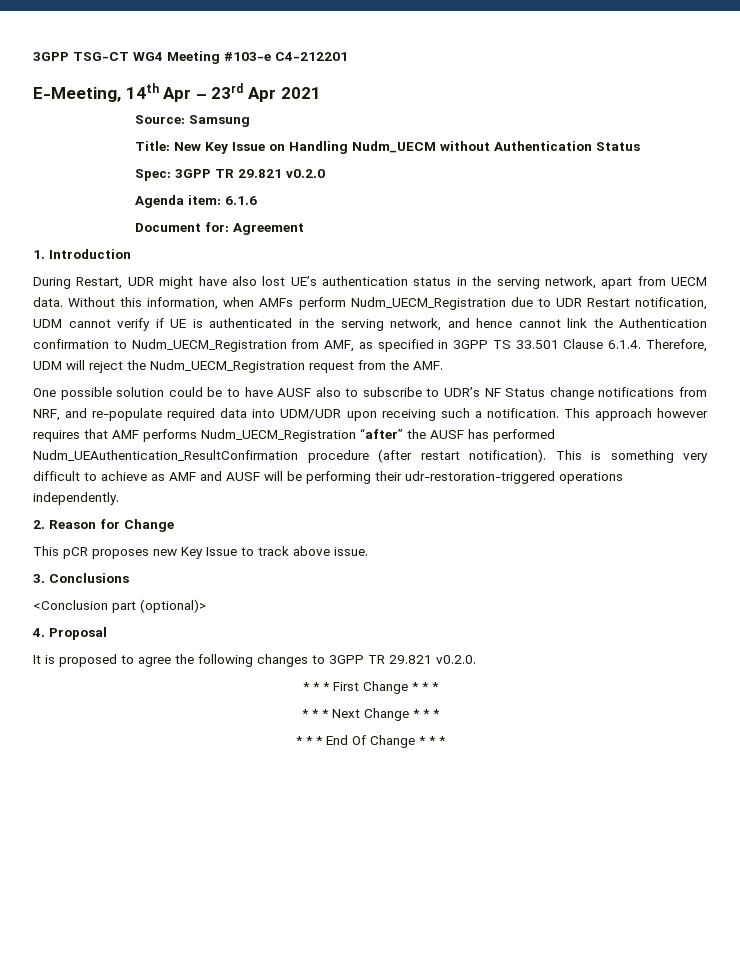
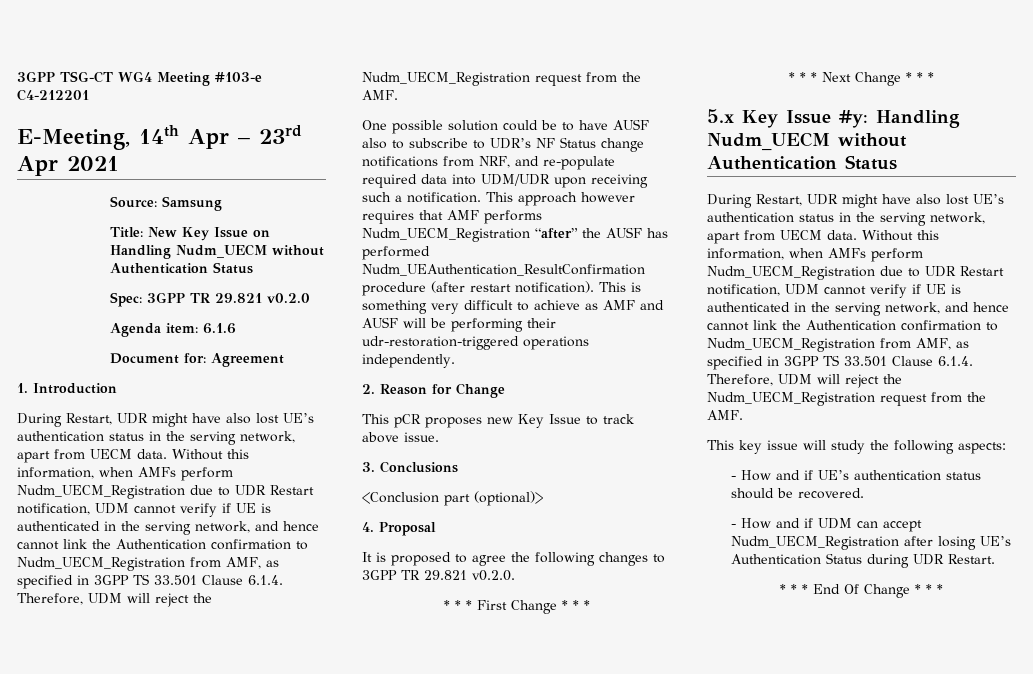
+ 5.x Key Issue #y: Handling Nudm_UECM without Authentication Status
+ During Restart, UDR might have also lost UE’s authentication status in the serving network, apart from UECM data. Without this information, when AMFs perform Nudm_UECM_Registration due to UDR Restart notification, UDM cannot verify if UE is authenticated in the serving network, and hence cannot link the Authentication confirmation to Nudm_UECM_Registration from AMF, as specified in 3GPP TS 33.501 Clause 6.1.4. Therefore, UDM will reject the Nudm_UECM_Registration request from the AMF.
+ This key issue will study the following aspects:
+ - How and if UE’s authentication status should be recovered.
+ - How and if UDM can accept Nudm_UECM_Registration after losing UE’s Authentication Status during UDR Restart.

